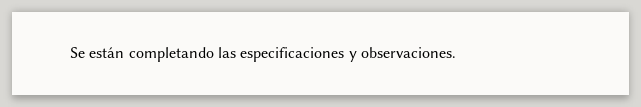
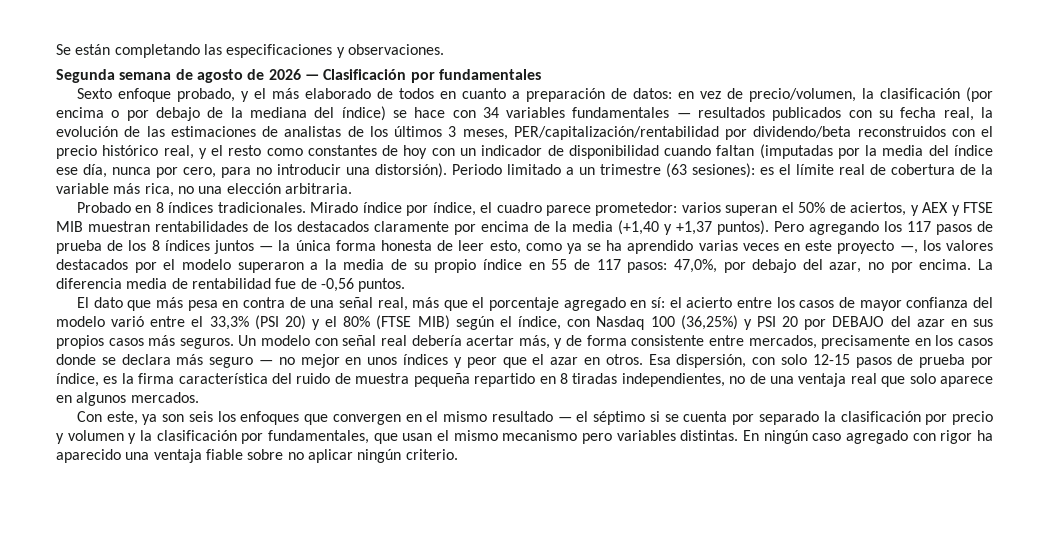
+ Segunda semana de agosto de 2026 — Clasificación por fundamentales
+ Sexto enfoque probado, y el más elaborado de todos en cuanto a preparación de datos: en vez de precio/volumen, la clasificación (por encima o por debajo de la mediana del índice) se hace con 34 variables fundamentales — resultados publicados con su fecha real, la evolución de las estimaciones de analistas de los últimos 3 meses, PER/capitalización/rentabilidad por dividendo/beta reconstruidos con el precio histórico real, y el resto como constantes de hoy con un indicador de disponibilidad cuando faltan (imputadas por la media del índice ese día, nunca por cero, para no introducir una distorsión). Periodo limitado a un trimestre (63 sesiones): es el límite real de cobertura de la variable más rica, no una elección arbitraria.
+ Probado en 8 índices tradicionales. Mirado índice por índice, el cuadro parece prometedor: varios superan el 50% de aciertos, y AEX y FTSE MIB muestran rentabilidades de los destacados claramente por encima de la media (+1,40 y +1,37 puntos). Pero agregando los 117 pasos de prueba de los 8 índices juntos — la única forma honesta de leer esto, como ya se ha aprendido varias veces en este proyecto —, los valores destacados por el modelo superaron a la media de su propio índice en 55 de 117 pasos: 47,0%, por debajo del azar, no por encima. La diferencia media de rentabilidad fue de -0,56 puntos.
+ El dato que más pesa en contra de una señal real, más que el porcentaje agregado en sí: el acierto entre los casos de mayor confianza del modelo varió entre el 33,3% (PSI 20) y el 80% (FTSE MIB) según el índice, con Nasdaq 100 (36,25%) y PSI 20 por DEBAJO del azar en sus propios casos más seguros. Un modelo con señal real debería acertar más, y de forma consistente entre mercados, precisamente en los casos donde se declara más seguro — no mejor en unos índices y peor que el azar en otros. Esa dispersión, con solo 12-15 pasos de prueba por índice, es la firma característica del ruido de muestra pequeña repartido en 8 tiradas independientes, no de una ventaja real que solo aparece en algunos mercados.
+ Con este, ya son seis los enfoques que convergen en el mismo resultado — el séptimo si se cuenta por separado la clasificación por precio y volumen y la clasificación por fundamentales, que usan el mismo mecanismo pero variables distintas. En ningún caso agregado con rigor ha aparecido una ventaja fiable sobre no aplicar ningún criterio.

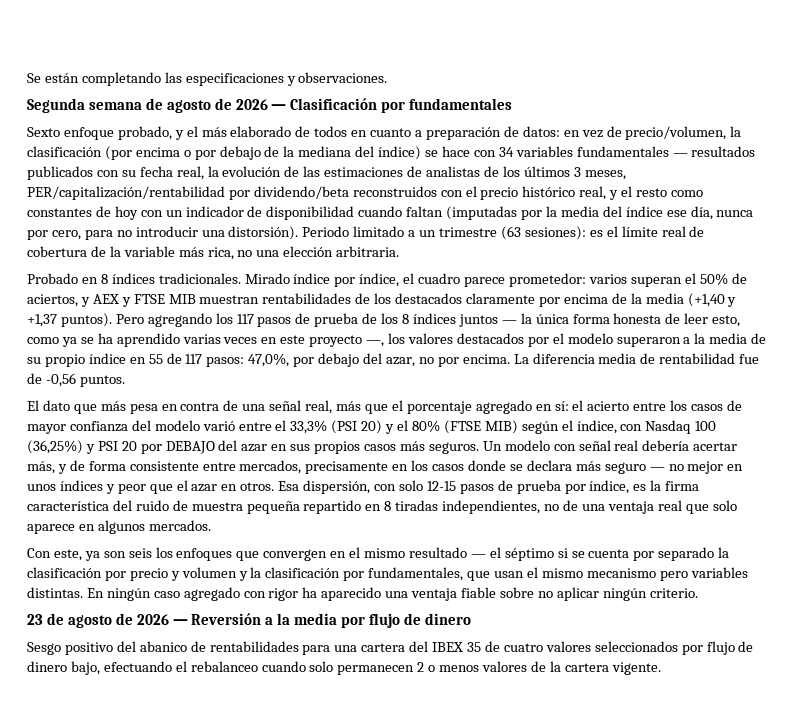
+ 23 de agosto de 2026 — Reversión a la media por flujo de dinero
+ Sesgo positivo del abanico de rentabilidades para una cartera del IBEX 35 de cuatro valores seleccionados por flujo de dinero bajo, efectuando el rebalanceo cuando solo permanecen 2 o menos valores de la cartera vigente.

